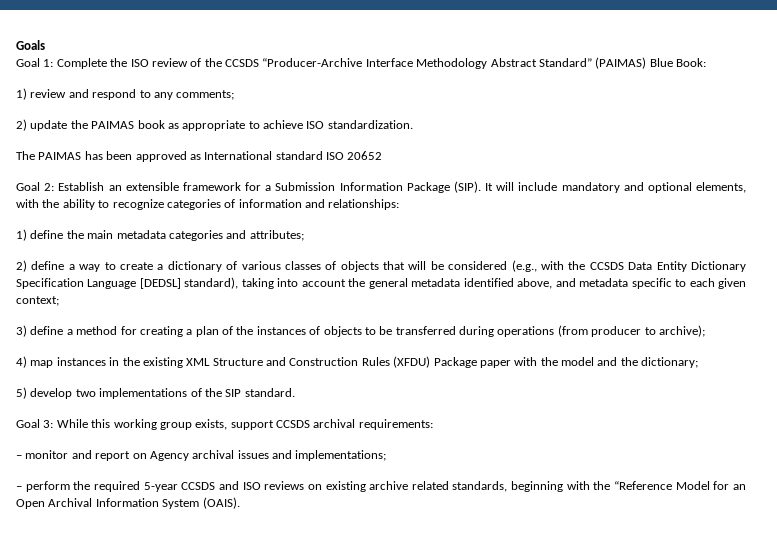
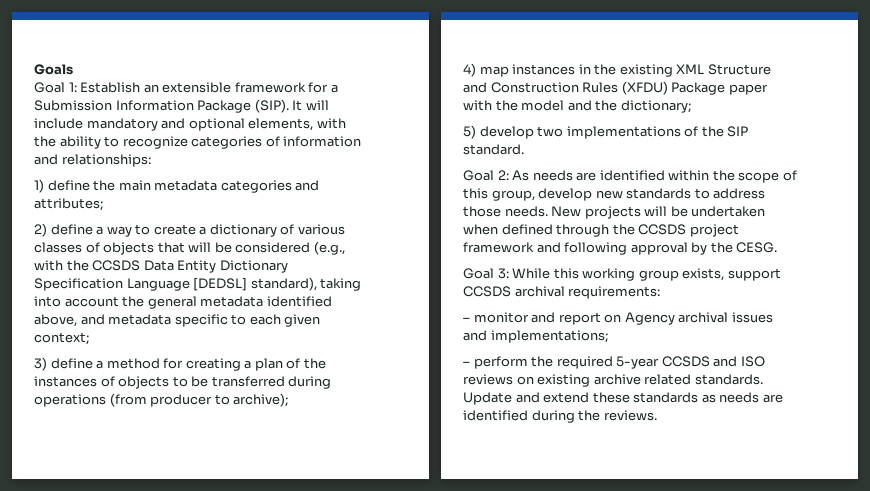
- Goal 1: Complete the ISO review of the CCSDS “Producer-Archive Interface Methodology Abstract Standard” (PAIMAS) Blue Book:
- 1) review and respond to any comments;
- 2) update the PAIMAS book as appropriate to achieve ISO standardization.
- The PAIMAS has been approved as International standard ISO 20652
- Goal 2: Establish an extensible framework for a Submission Information Package (SIP).
+ Goal 1: Establish an extensible framework for a Submission Information Package (SIP).
+ Goal 2: As needs are identified within the scope of this group, develop new standards to address those needs. New projects will be undertaken when defined through the CCSDS project framework and following approval by the CESG.
- – perform the required 5-year CCSDS and ISO reviews on existing archive related standards, beginning with the “Reference Model for an Open Archival Information System (OAIS).
+ – perform the required 5-year CCSDS and ISO reviews on existing archive related standards. Update and extend these standards as needs are identified during the reviews.

